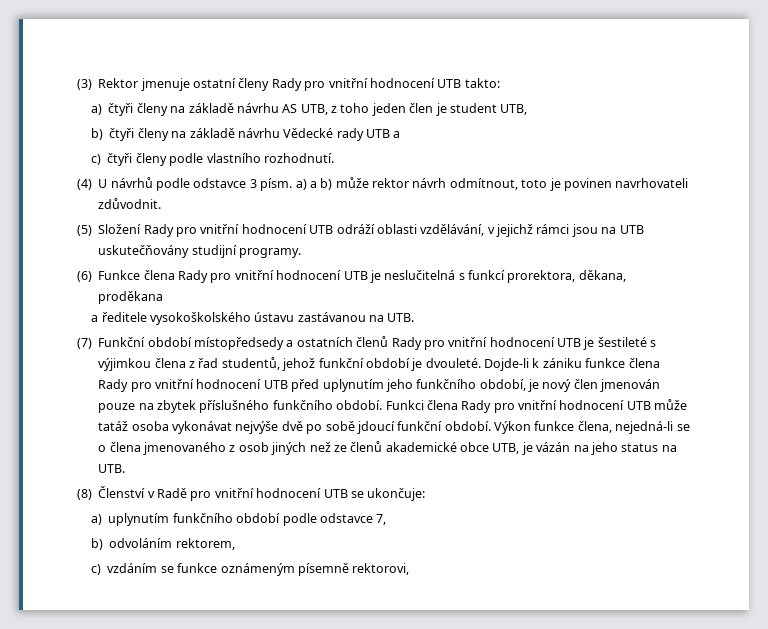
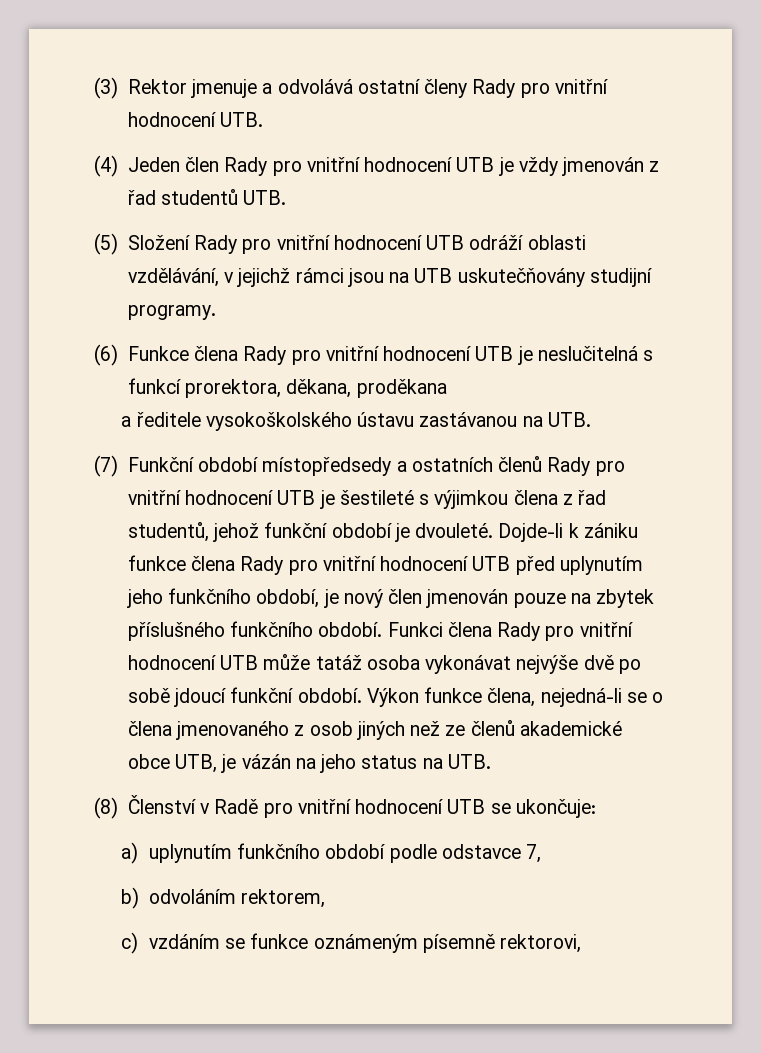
- (3) Rektor jmenuje ostatní členy Rady pro vnitřní hodnocení UTB takto:
- a) čtyři členy na základě návrhu AS UTB, z toho jeden člen je student UTB,
- b) čtyři členy na základě návrhu Vědecké rady UTB a
- c) čtyři členy podle vlastního rozhodnutí.
- (4) U návrhů podle odstavce 3 písm. a) a b) může rektor návrh odmítnout, toto je povinen navrhovateli zdůvodnit.
+ (3) Rektor jmenuje a odvolává ostatní členy Rady pro vnitřní hodnocení UTB.
+ (4) Jeden člen Rady pro vnitřní hodnocení UTB je vždy jmenován z řad studentů UTB.

